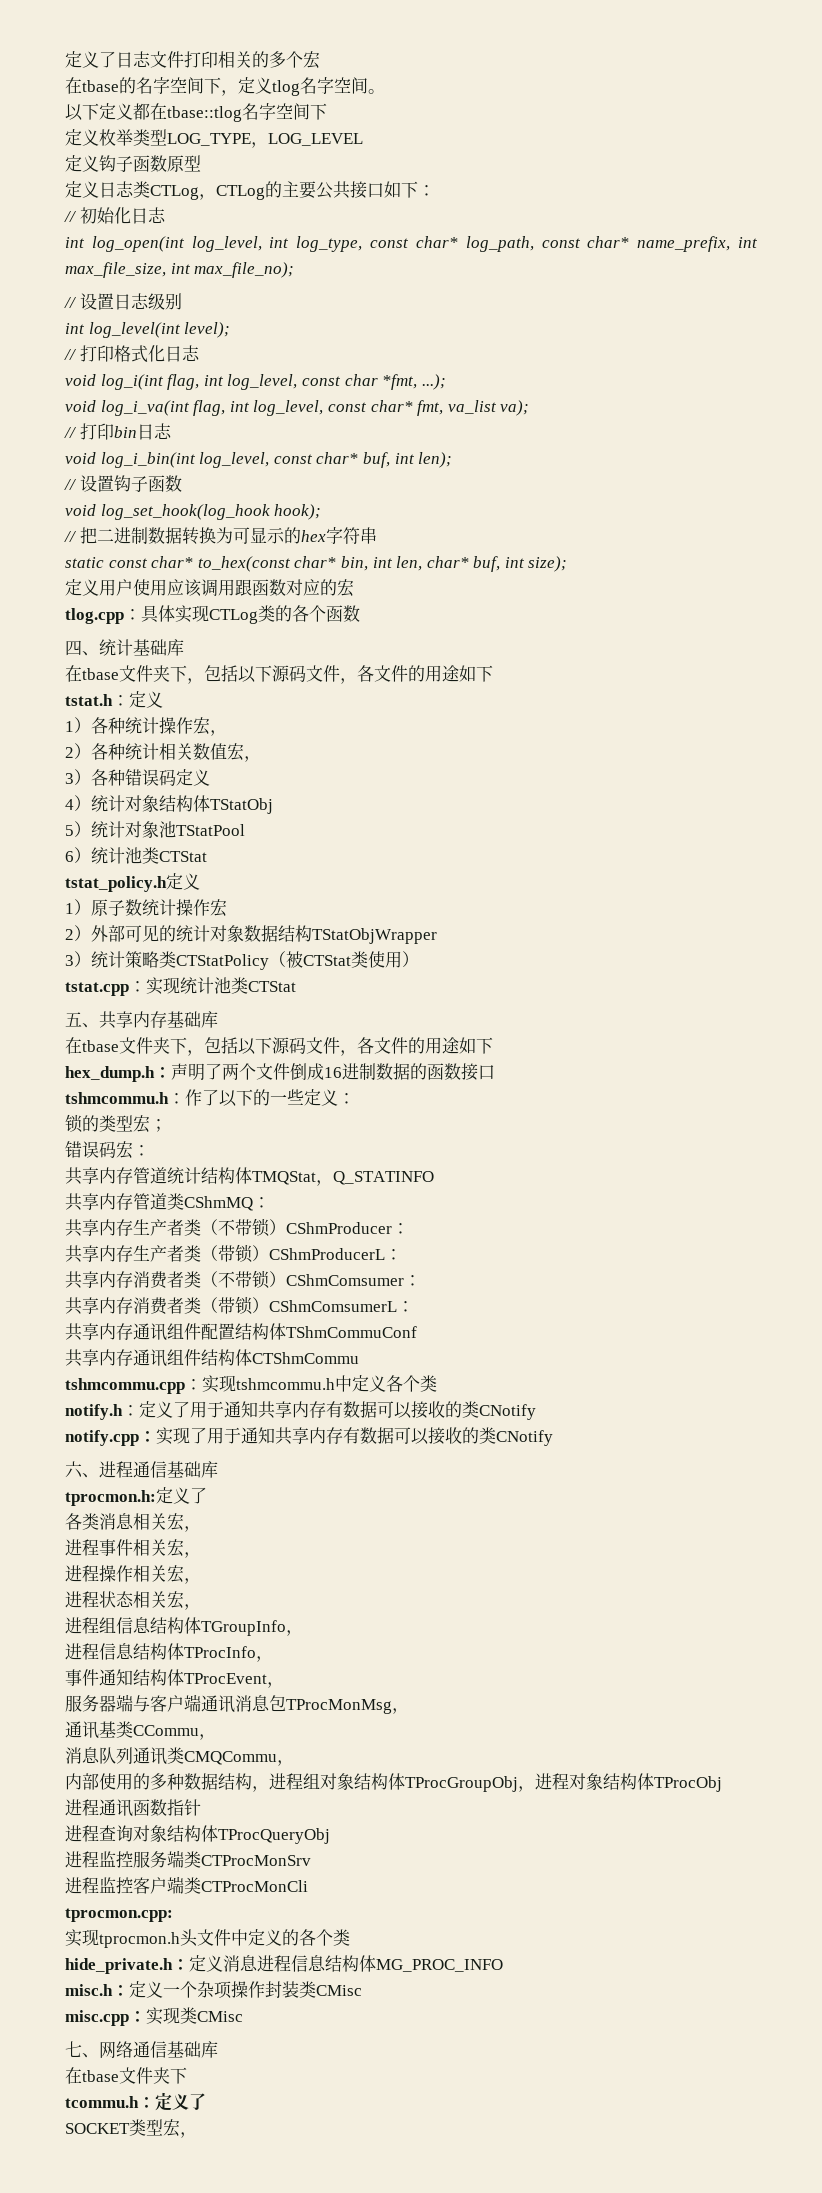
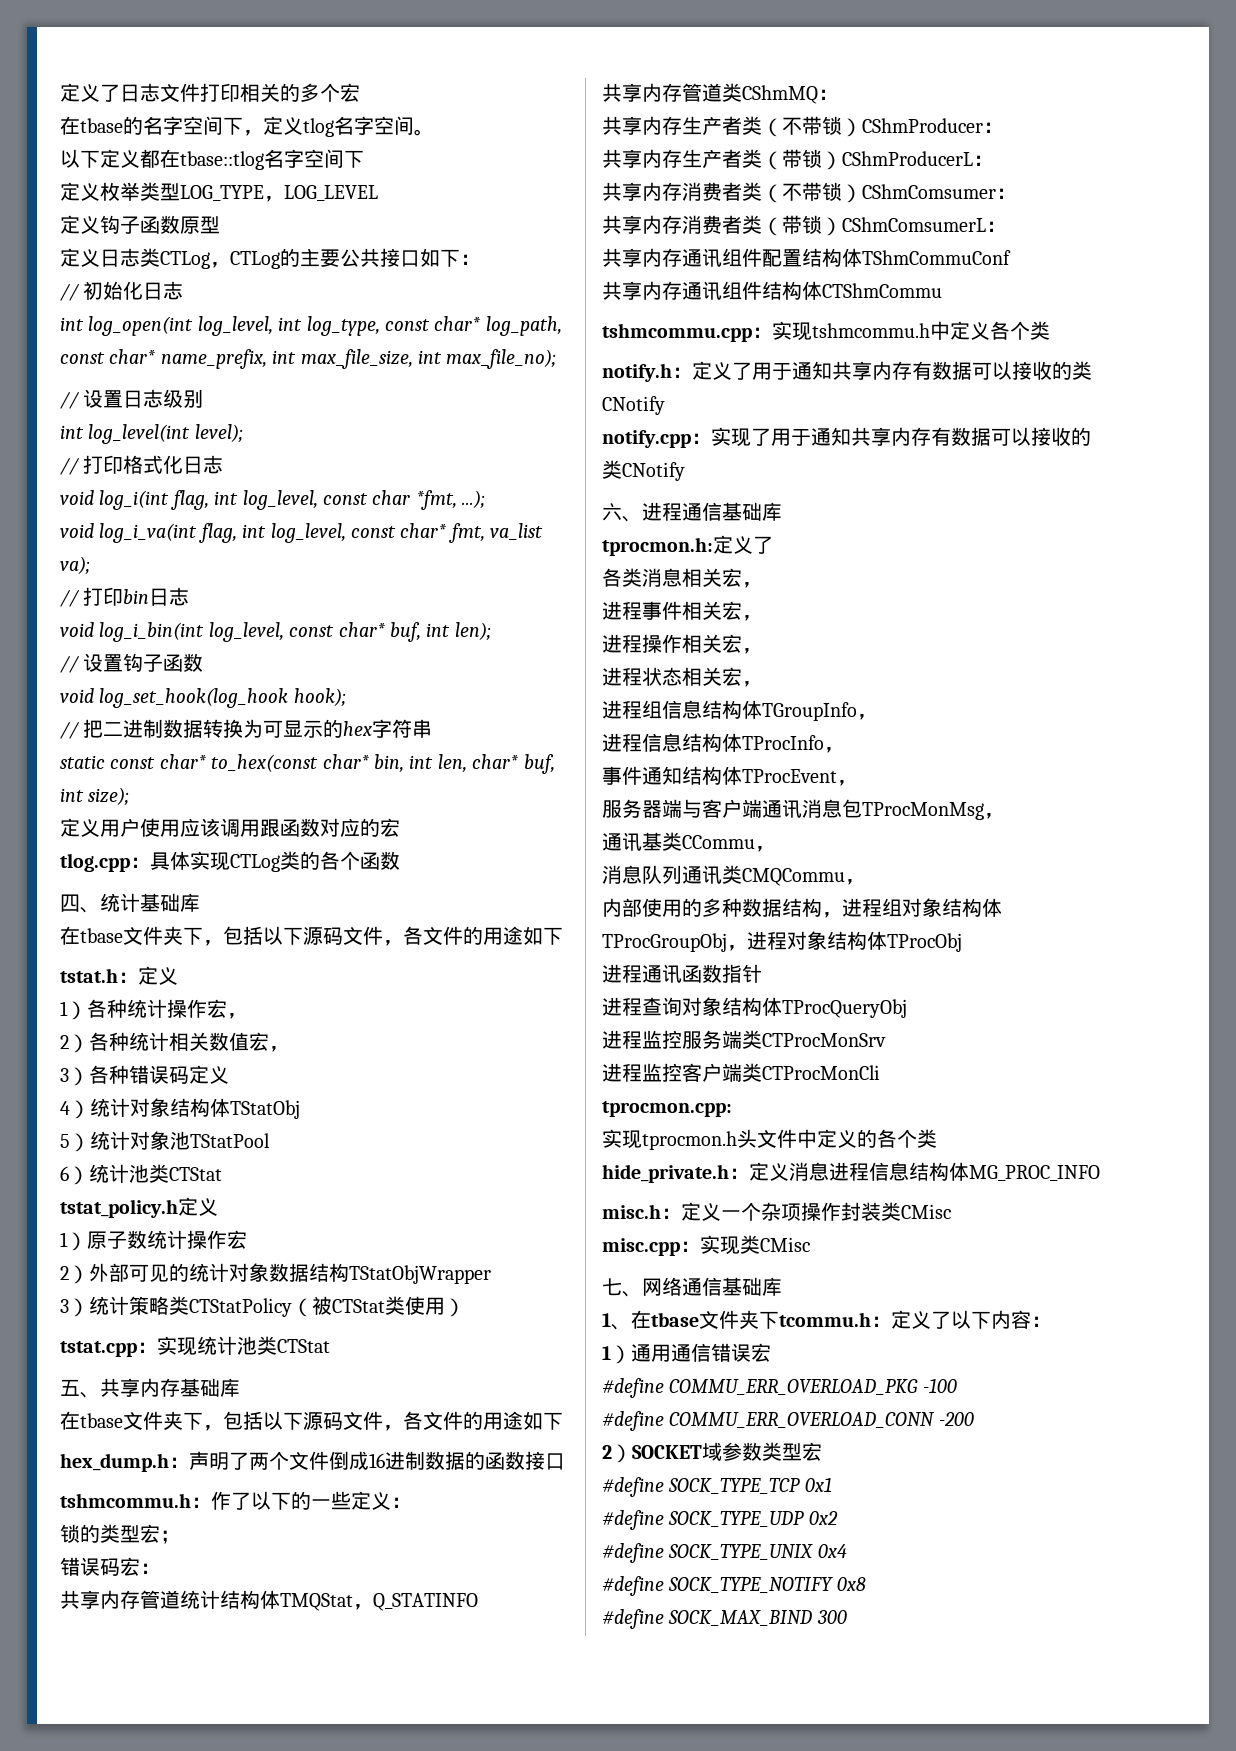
  七、网络通信基础库
- 在tbase文件夹下
- tcommu.h：定义了
- SOCKET类型宏，
+ 1、在tbase文件夹下tcommu.h：定义了以下内容：
+ 1）通用通信错误宏
+ #define COMMU_ERR_OVERLOAD_PKG -100
+ #define COMMU_ERR_OVERLOAD_CONN -200
+ 2）SOCKET域参数类型宏
+ #define SOCK_TYPE_TCP 0x1
+ #define SOCK_TYPE_UDP 0x2
+ #define SOCK_TYPE_UNIX 0x4
+ #define SOCK_TYPE_NOTIFY 0x8
+ #define SOCK_MAX_BIND 300

